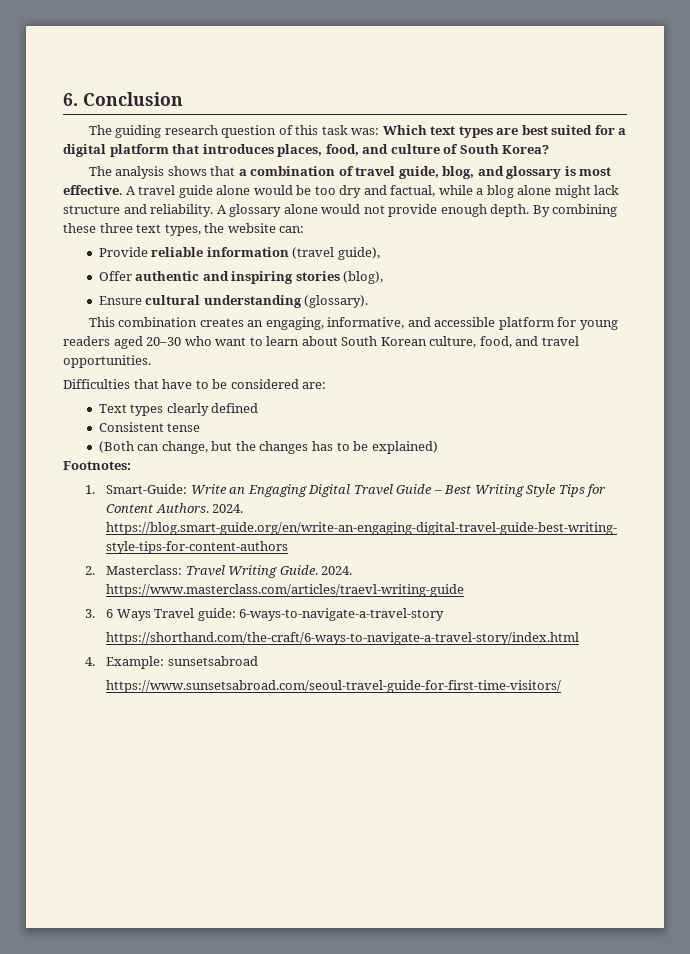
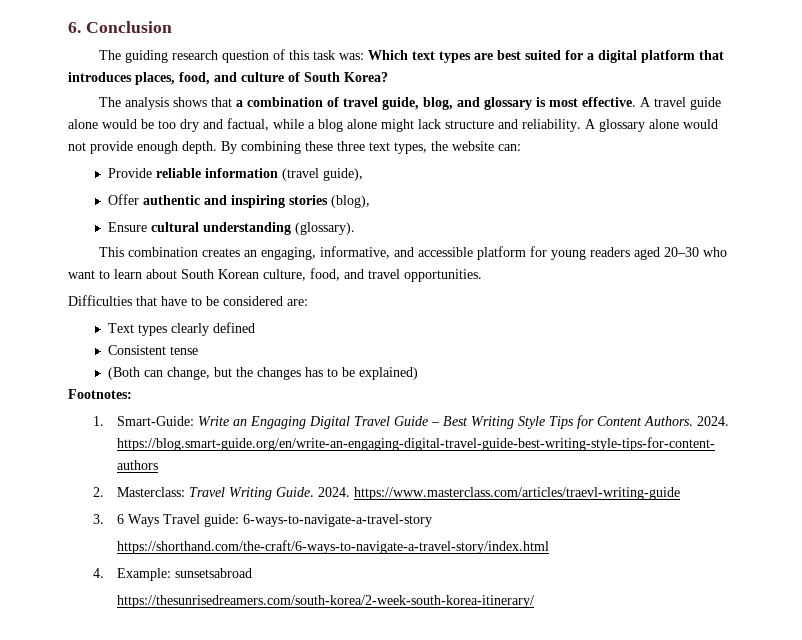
- https://www.sunsetsabroad.com/seoul-travel-guide-for-first-time-visitors/
+ https://thesunrisedreamers.com/south-korea/2-week-south-korea-itinerary/

